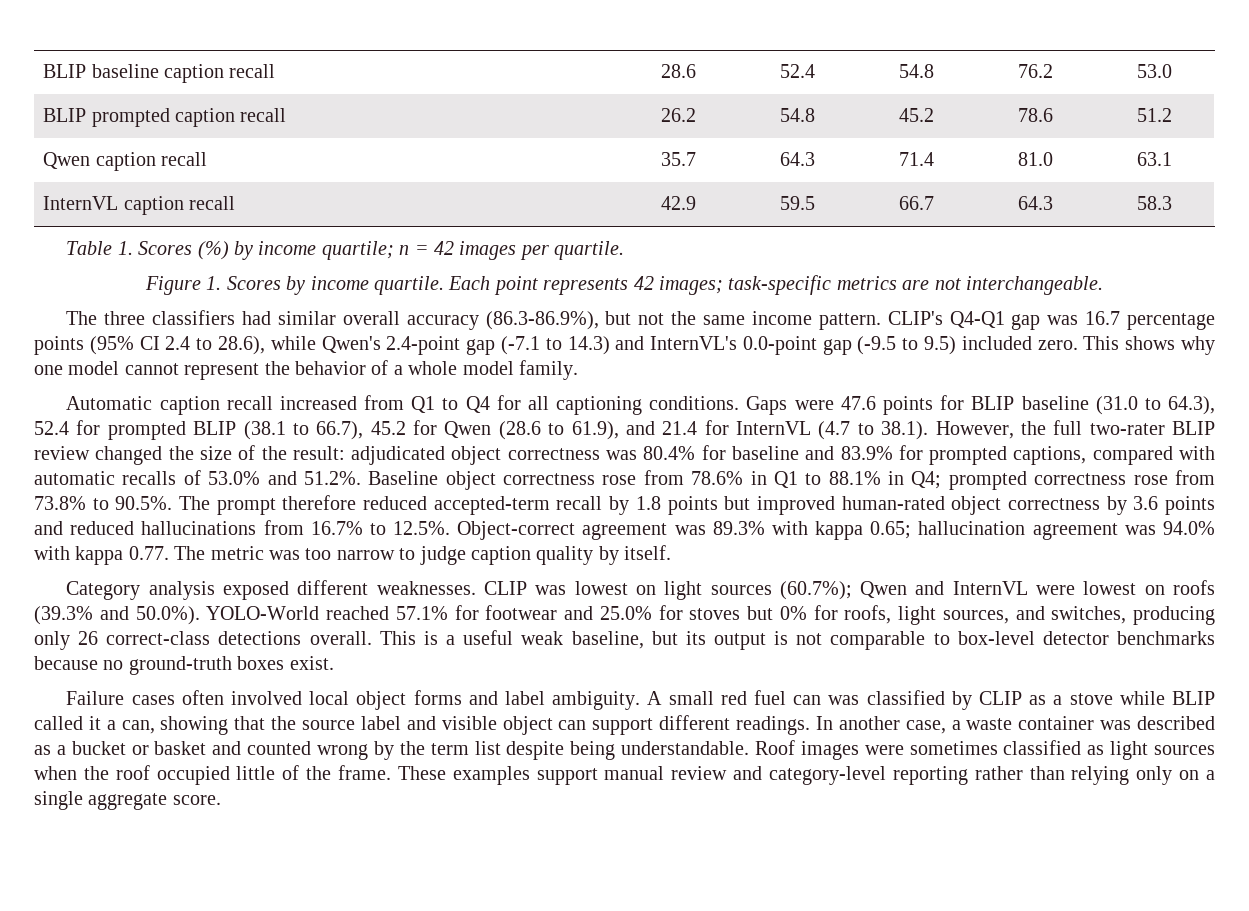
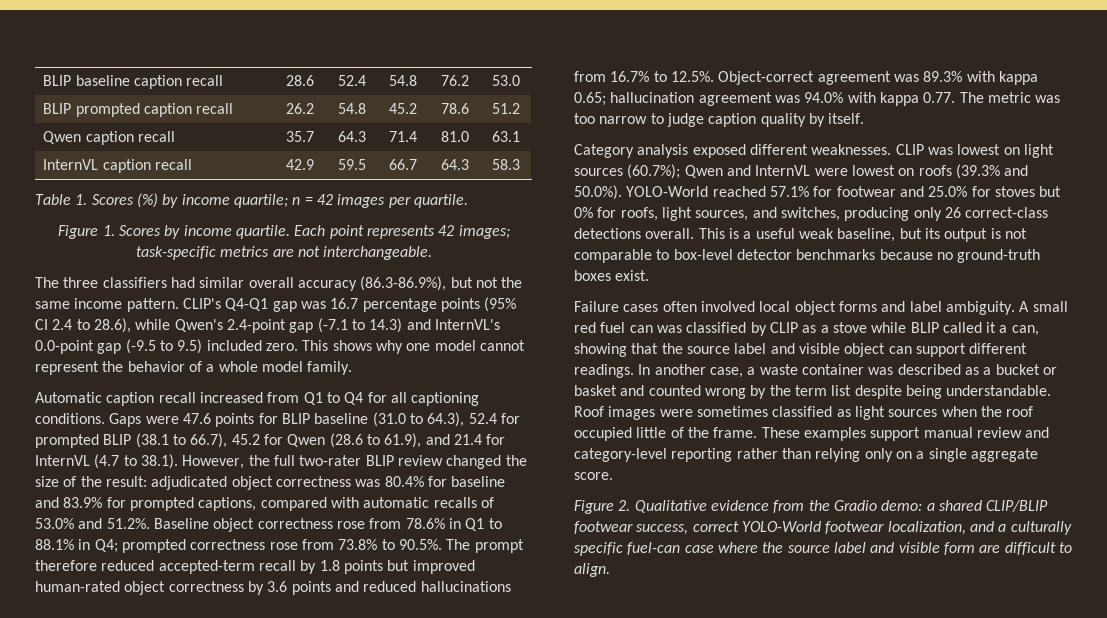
+ Figure 2. Qualitative evidence from the Gradio demo: a shared CLIP/BLIP footwear success, correct YOLO-World footwear localization, and a culturally specific fuel-can case where the source label and visible form are difficult to align.

